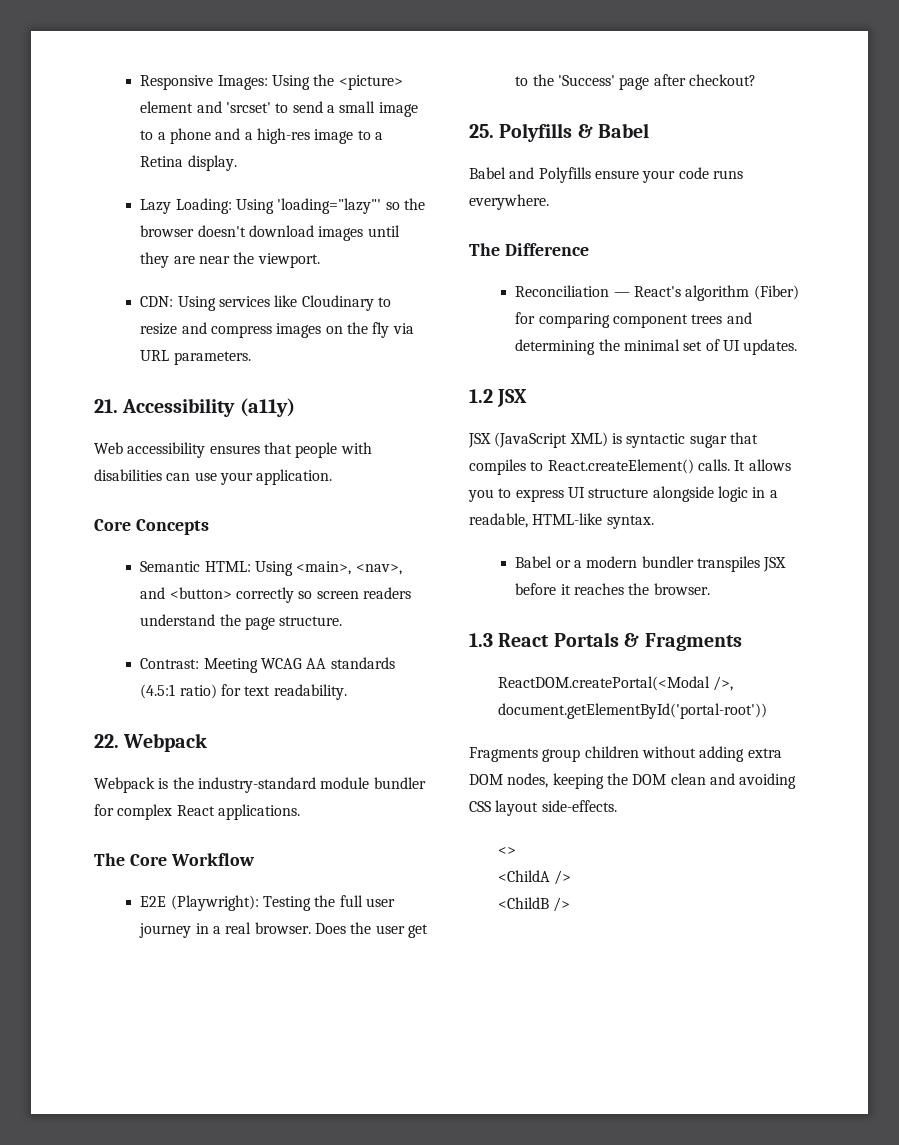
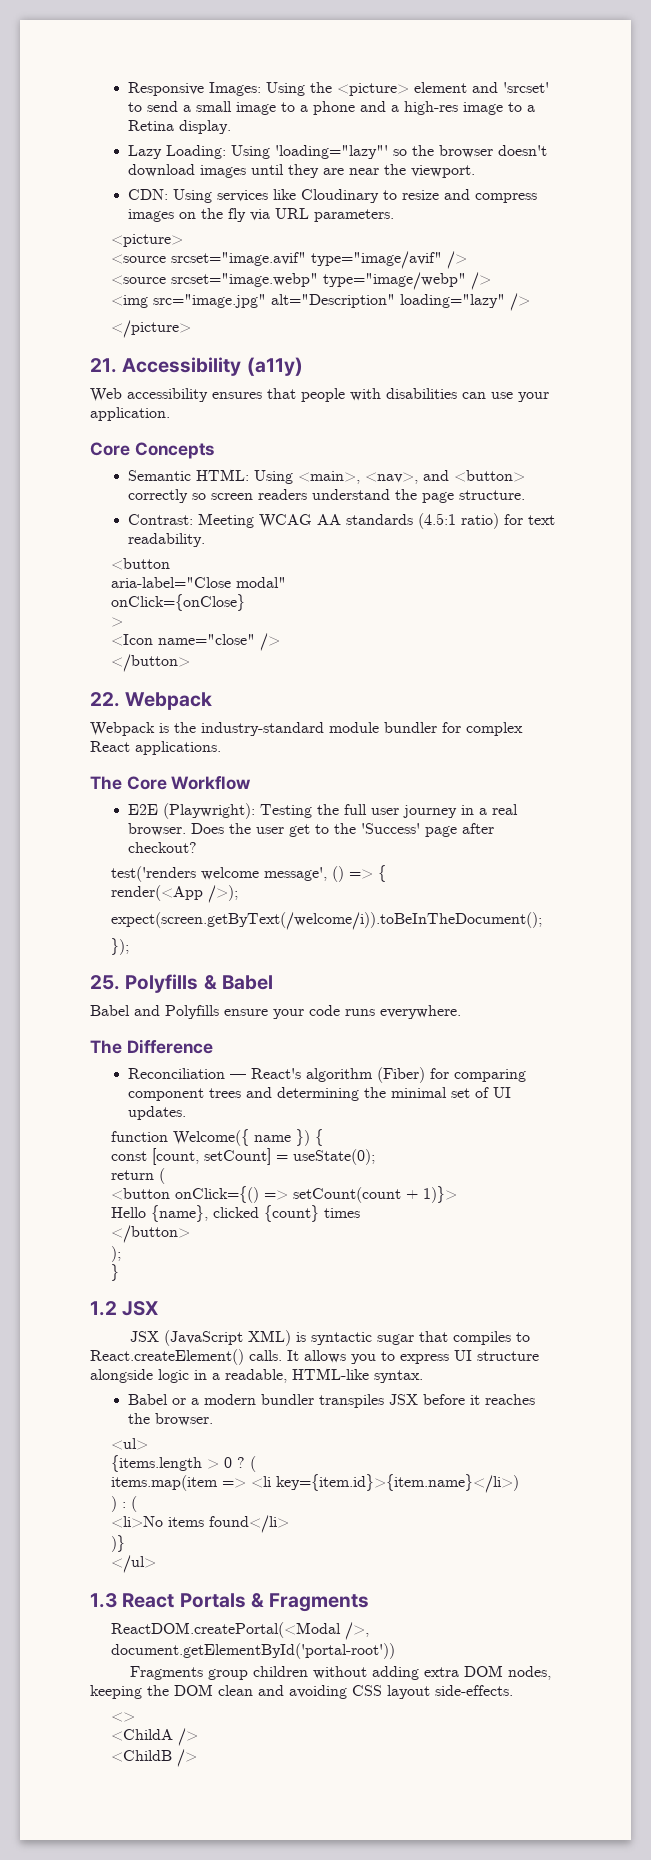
  CDN: Using services like Cloudinary to resize and compress images on the fly via URL parameters.
+ <picture>
+ <source srcset="image.avif" type="image/avif" />
+ <source srcset="image.webp" type="image/webp" />
+ <img src="image.jpg" alt="Description" loading="lazy" />
+ </picture>
  Contrast: Meeting WCAG AA standards (4.5:1 ratio) for text readability.
+ <button
+ aria-label="Close modal"
+ onClick={onClose}
+ >
+ <Icon name="close" />
+ </button>
+ test('renders welcome message', () => {
+ render(<App />);
+ expect(screen.getByText(/welcome/i)).toBeInTheDocument();
+ });
+ function Welcome({ name }) {
+ const [count, setCount] = useState(0);
+ return (
+ <button onClick={() => setCount(count + 1)}>
+ Hello {name}, clicked {count} times
+ </button>
+ );
+ }
+ <ul>
+ {items.length > 0 ? (
+ items.map(item => <li key={item.id}>{item.name}</li>)
+ ) : (
+ <li>No items found</li>
+ )}
+ </ul>

